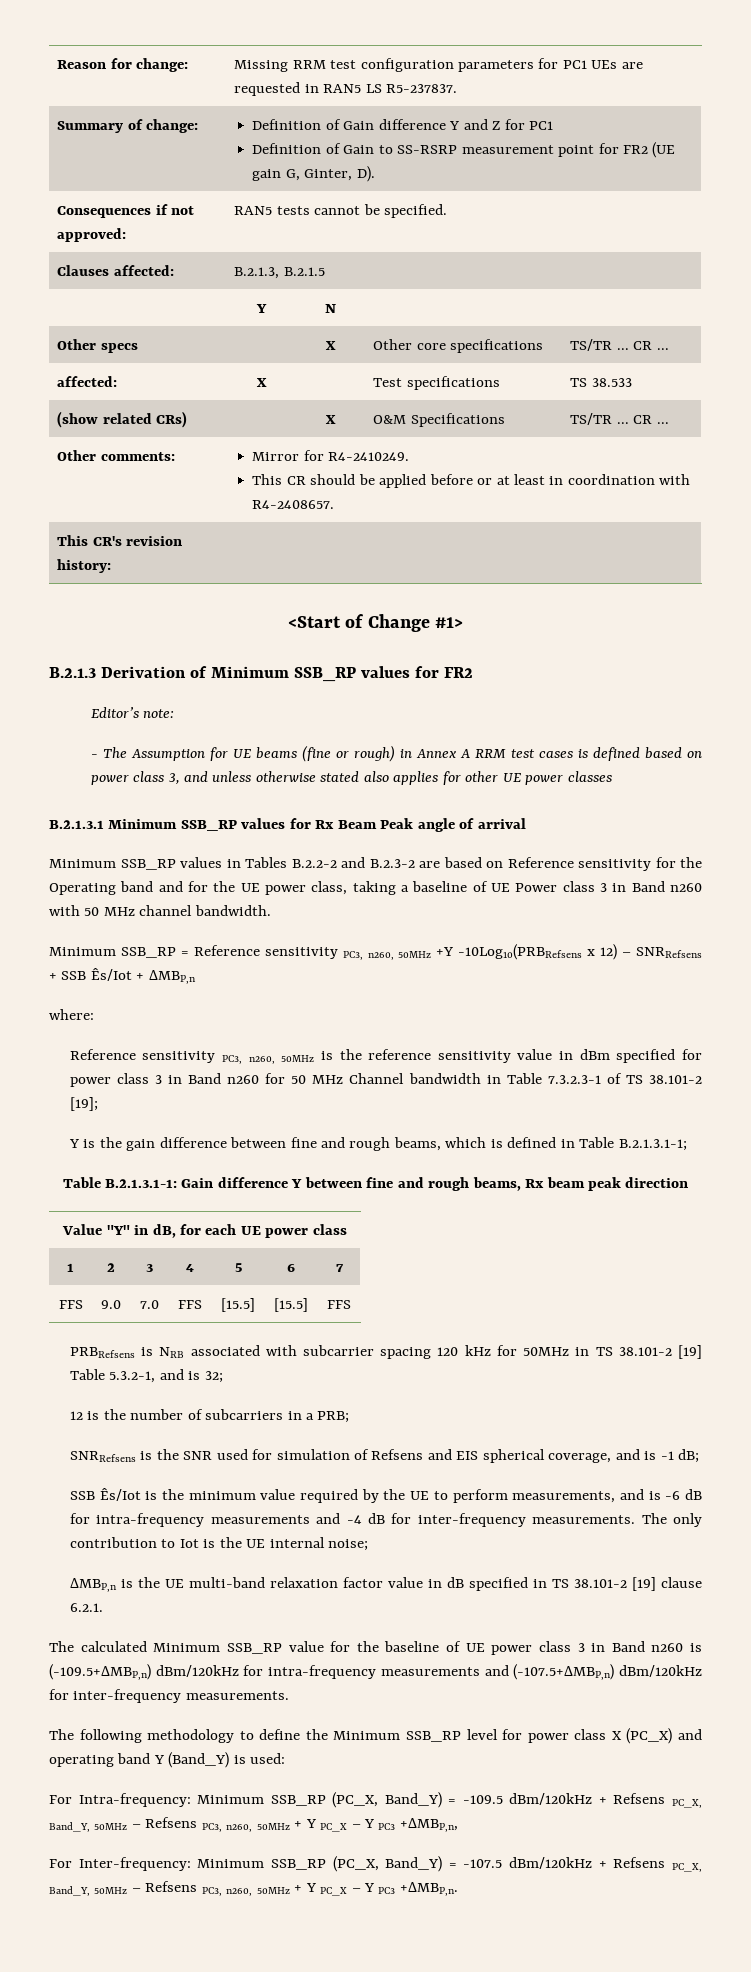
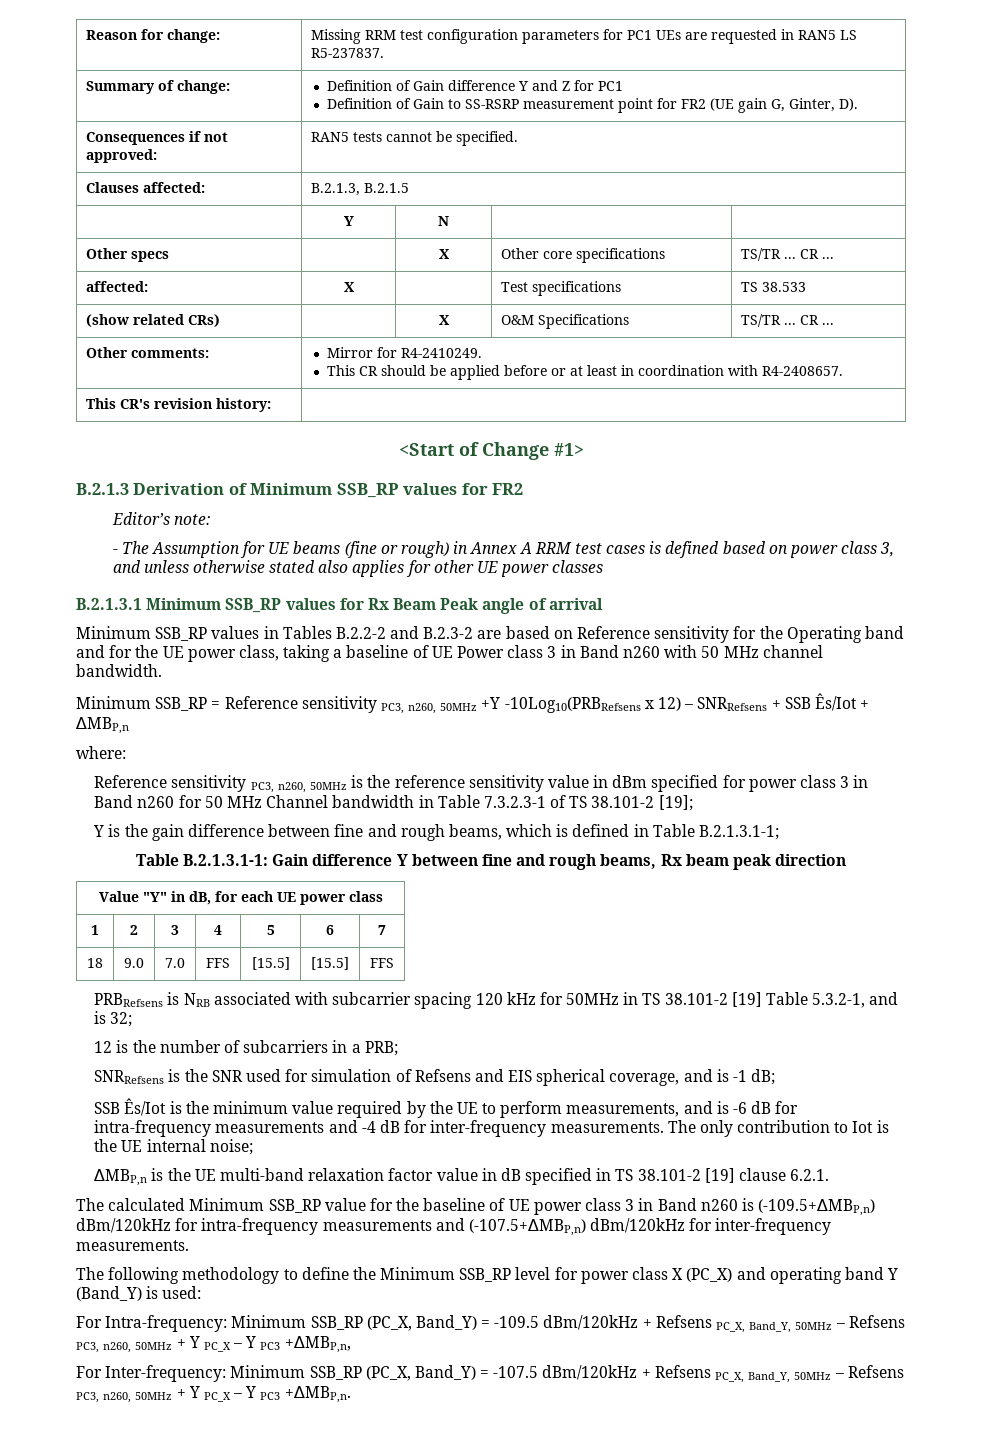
- FFS | 9.0 | 7.0 | FFS | [15.5] | [15.5] | FFS
+ 18 | 9.0 | 7.0 | FFS | [15.5] | [15.5] | FFS

